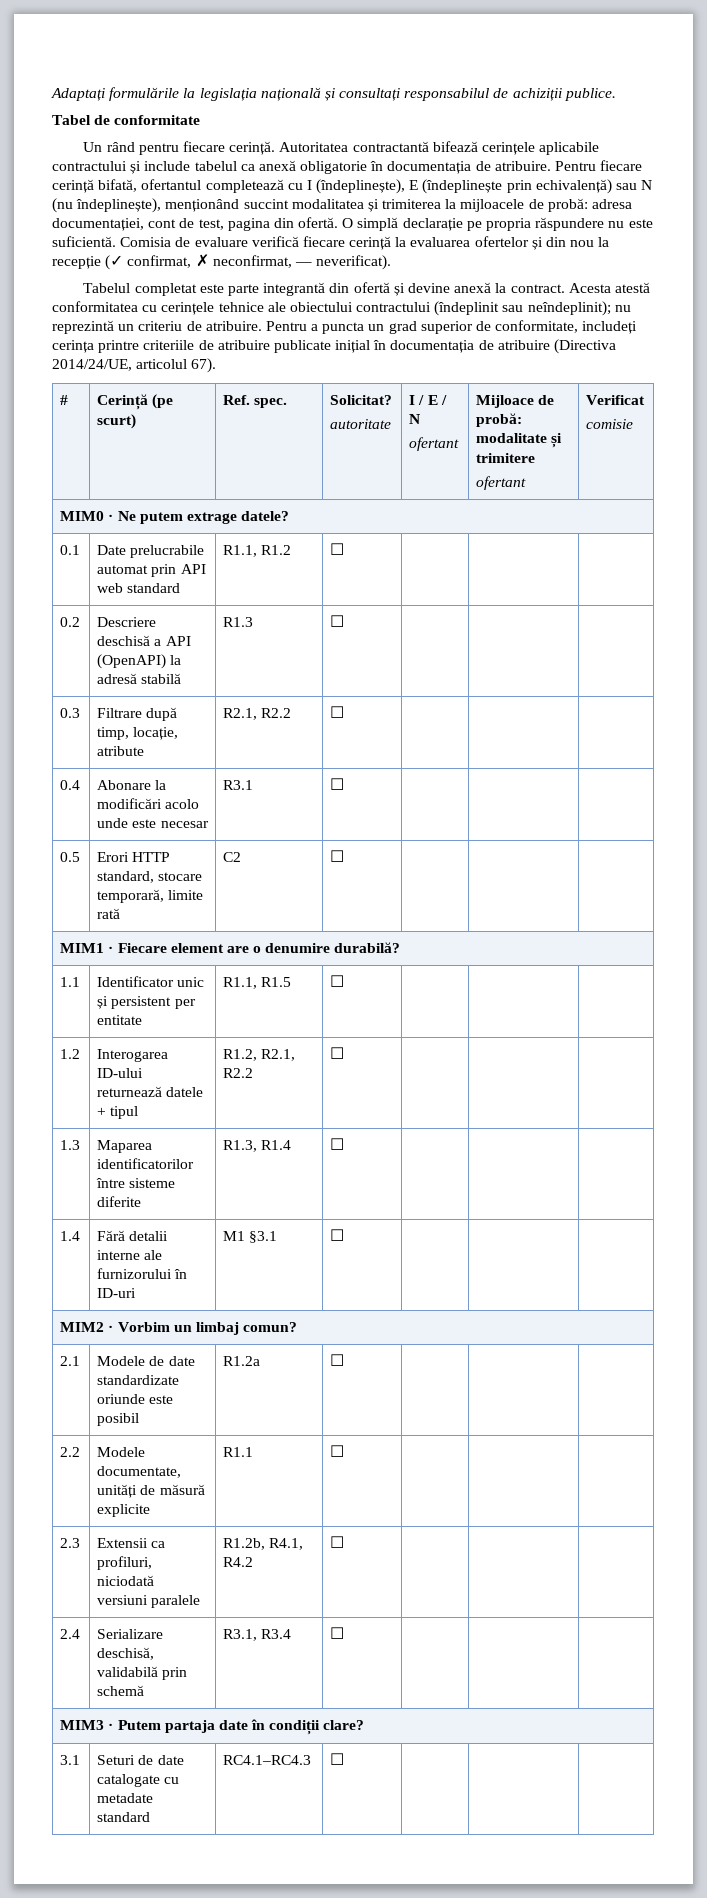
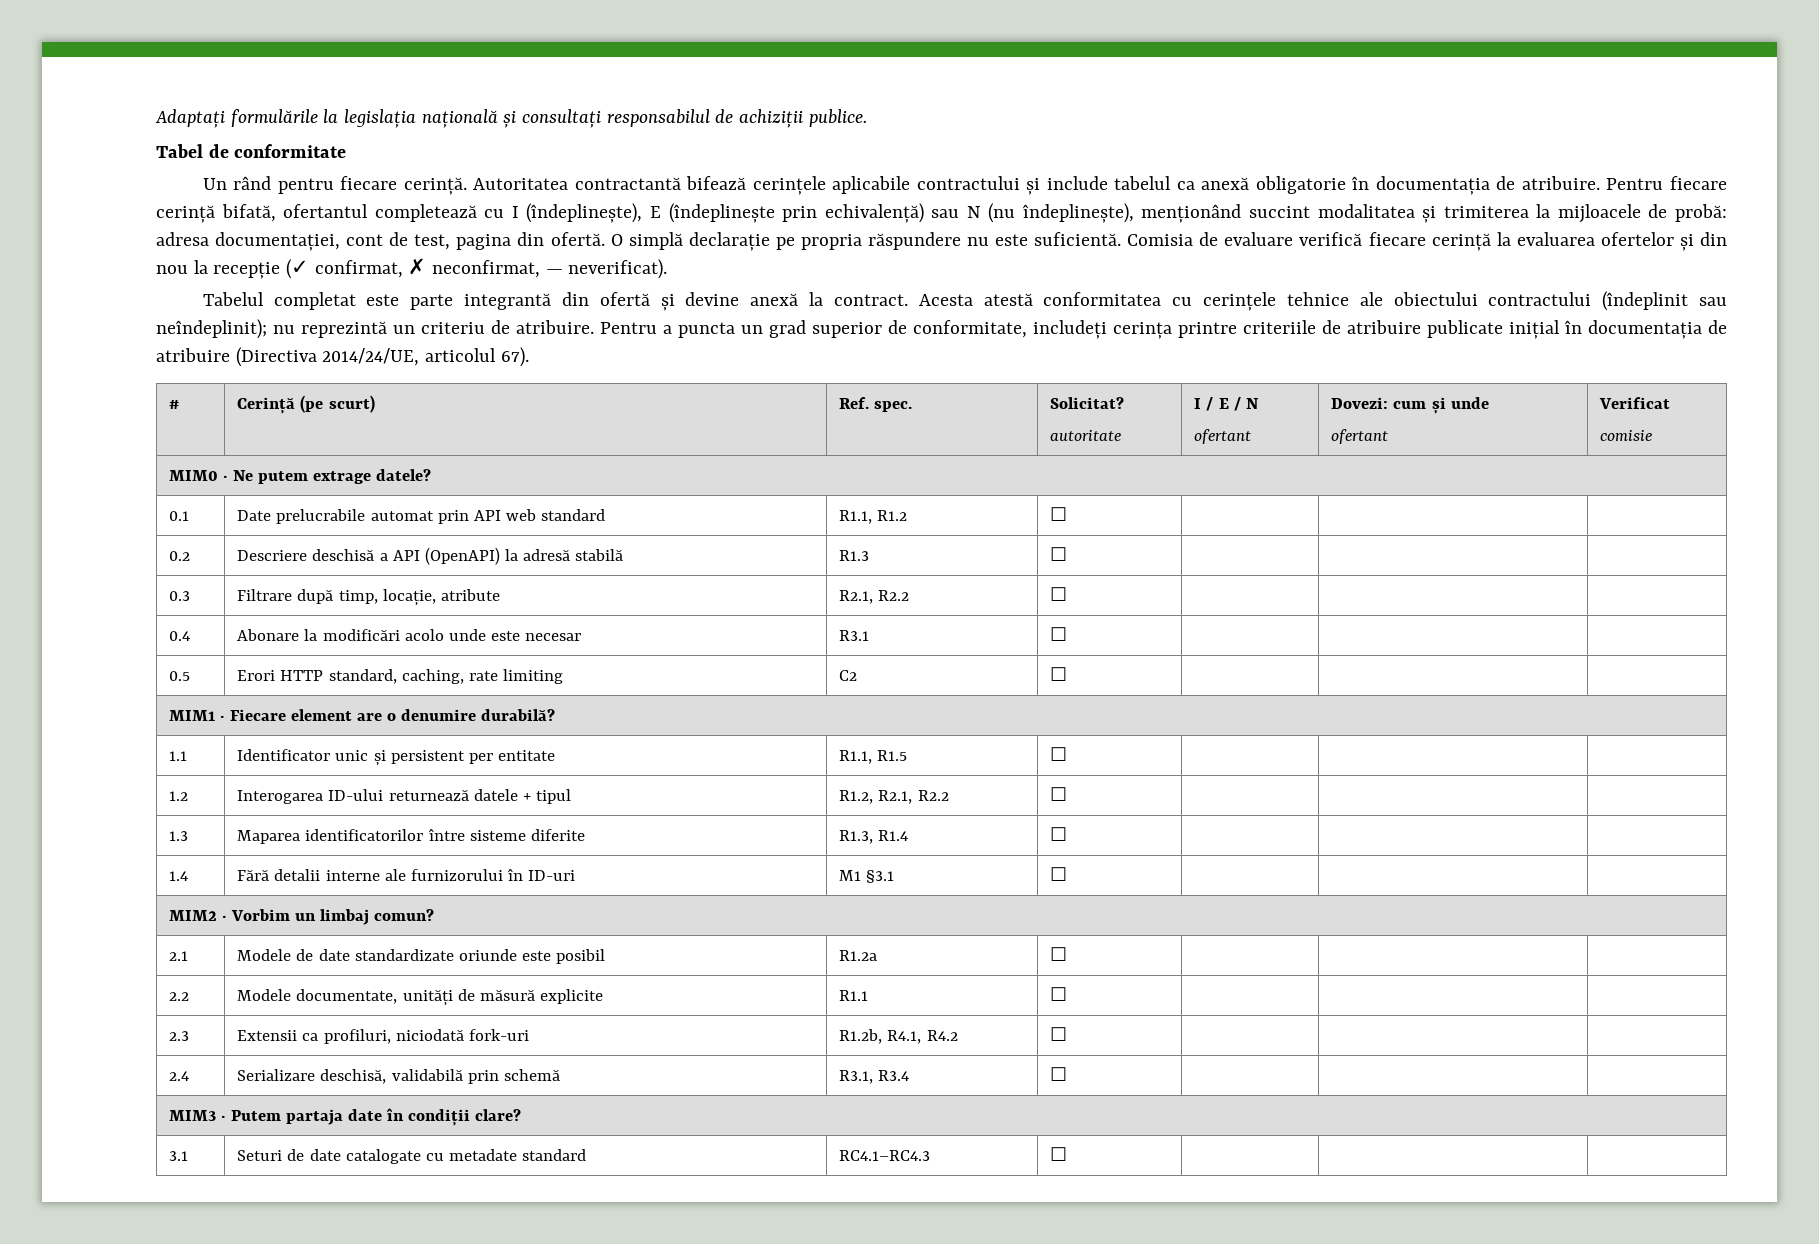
  # | Cerință (pe scurt) | Ref. spec. | Solicitat?
  autoritate | I / E / N
- ofertant | Mijloace de probă: modalitate și trimitere
+ ofertant | Dovezi: cum și unde
- 0.5 | Erori HTTP standard, stocare temporară, limite rată | C2 | ☐ | | |
+ 0.5 | Erori HTTP standard, caching, rate limiting | C2 | ☐ | | |
- 2.3 | Extensii ca profiluri, niciodată versiuni paralele | R1.2b, R4.1, R4.2 | ☐ | | |
+ 2.3 | Extensii ca profiluri, niciodată fork-uri | R1.2b, R4.1, R4.2 | ☐ | | |

